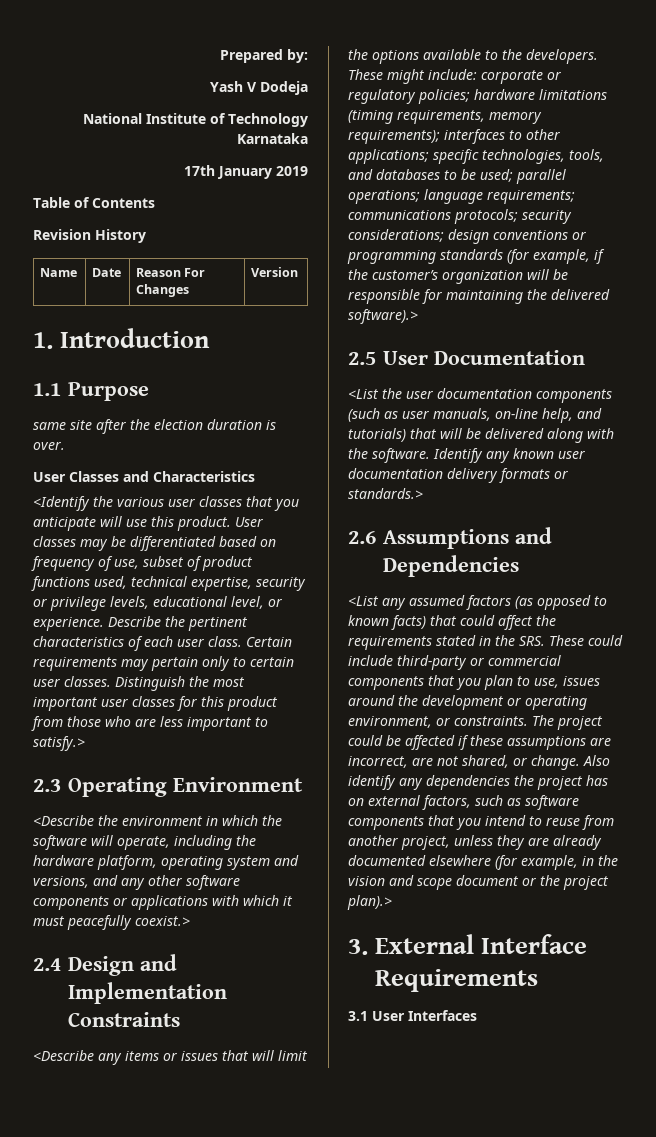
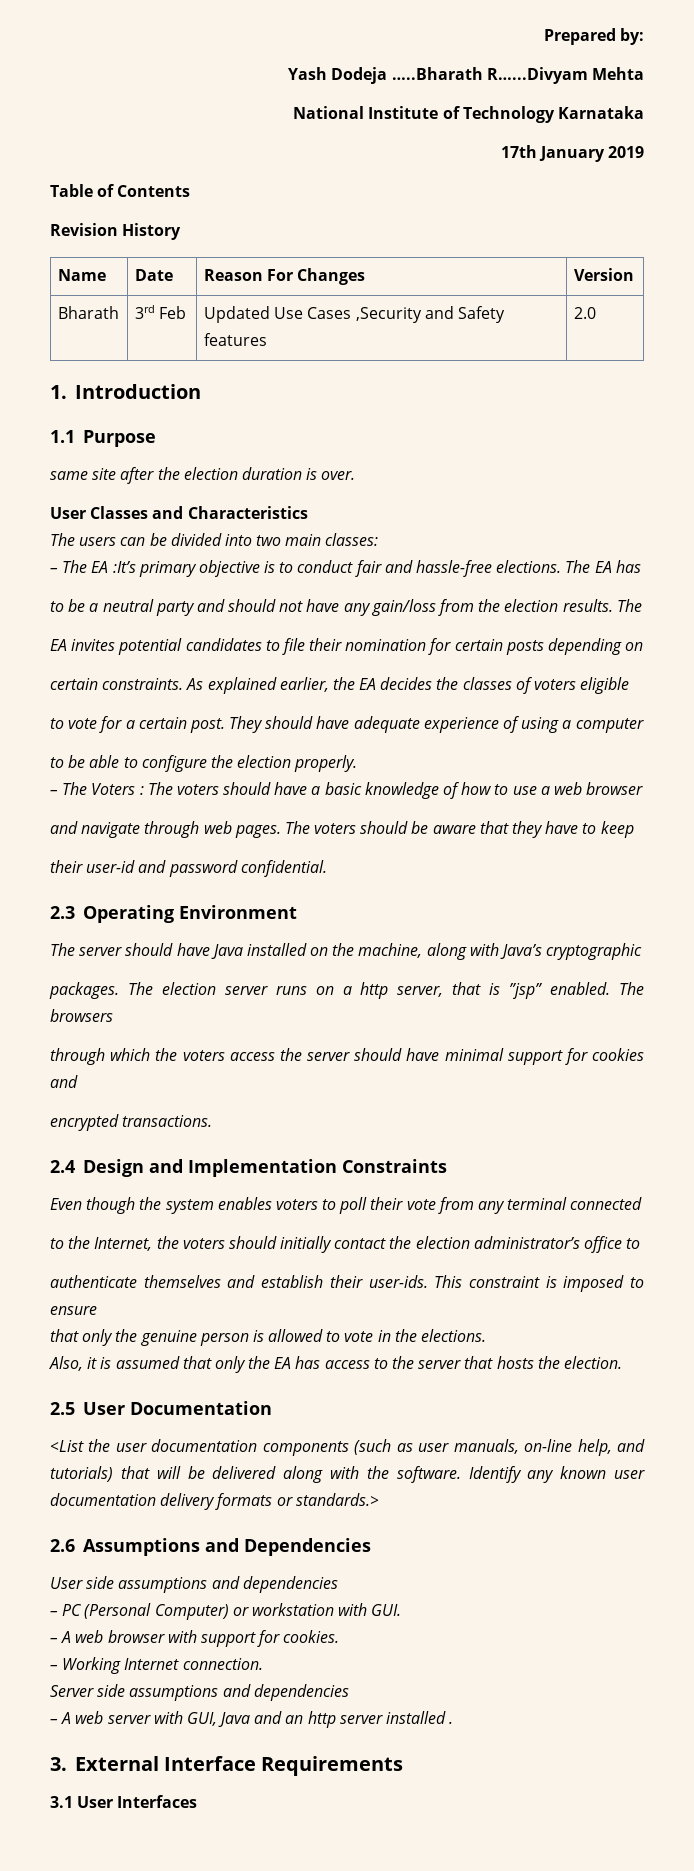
- Yash V Dodeja
+ Yash Dodeja …..Bharath R…...Divyam Mehta
+ Bharath | 3rd Feb | Updated Use Cases ,Security and Safety features | 2.0
- <Identify the various user classes that you anticipate will use this product. User classes may be differentiated based on frequency of use, subset of product functions used, technical expertise, security or privilege levels, educational level, or experience. Describe the pertinent characteristics of each user class. Certain requirements may pertain only to certain user classes. Distinguish the most important user classes for this product from those who are less important to satisfy.>
+ The users can be divided into two main classes:
+ – The EA :It’s primary objective is to conduct fair and hassle-free elections. The EA has
+ to be a neutral party and should not have any gain/loss from the election results. The
+ EA invites potential candidates to file their nomination for certain posts depending on
+ certain constraints. As explained earlier, the EA decides the classes of voters eligible
+ to vote for a certain post. They should have adequate experience of using a computer
+ to be able to configure the election properly.
+ – The Voters : The voters should have a basic knowledge of how to use a web browser
+ and navigate through web pages. The voters should be aware that they have to keep
+ their user-id and password confidential.
  2.3 Operating Environment
- <Describe the environment in which the software will operate, including the hardware platform, operating system and versions, and any other software components or applications with which it must peacefully coexist.>
+ The server should have Java installed on the machine, along with Java’s cryptographic
+ packages. The election server runs on a http server, that is ”jsp” enabled. The browsers
+ through which the voters access the server should have minimal support for cookies and
+ encrypted transactions.
- <Describe any items or issues that will limit the options available to the developers. These might include: corporate or regulatory policies; hardware limitations (timing requirements, memory requirements); interfaces to other applications; specific technologies, tools, and databases to be used; parallel operations; language requirements; communications protocols; security considerations; design conventions or programming standards (for example, if the customer’s organization will be responsible for maintaining the delivered software).>
+ Even though the system enables voters to poll their vote from any terminal connected
+ to the Internet, the voters should initially contact the election administrator’s office to
+ authenticate themselves and establish their user-ids. This constraint is imposed to ensure
+ that only the genuine person is allowed to vote in the elections.
+ Also, it is assumed that only the EA has access to the server that hosts the election.
- <List any assumed factors (as opposed to known facts) that could affect the requirements stated in the SRS. These could include third-party or commercial components that you plan to use, issues around the development or operating environment, or constraints. The project could be affected if these assumptions are incorrect, are not shared, or change. Also identify any dependencies the project has on external factors, such as software components that you intend to reuse from another project, unless they are already documented elsewhere (for example, in the vision and scope document or the project plan).>
+ User side assumptions and dependencies
+ – PC (Personal Computer) or workstation with GUI.
+ – A web browser with support for cookies.
+ – Working Internet connection.
+ Server side assumptions and dependencies
+ – A web server with GUI, Java and an http server installed .

